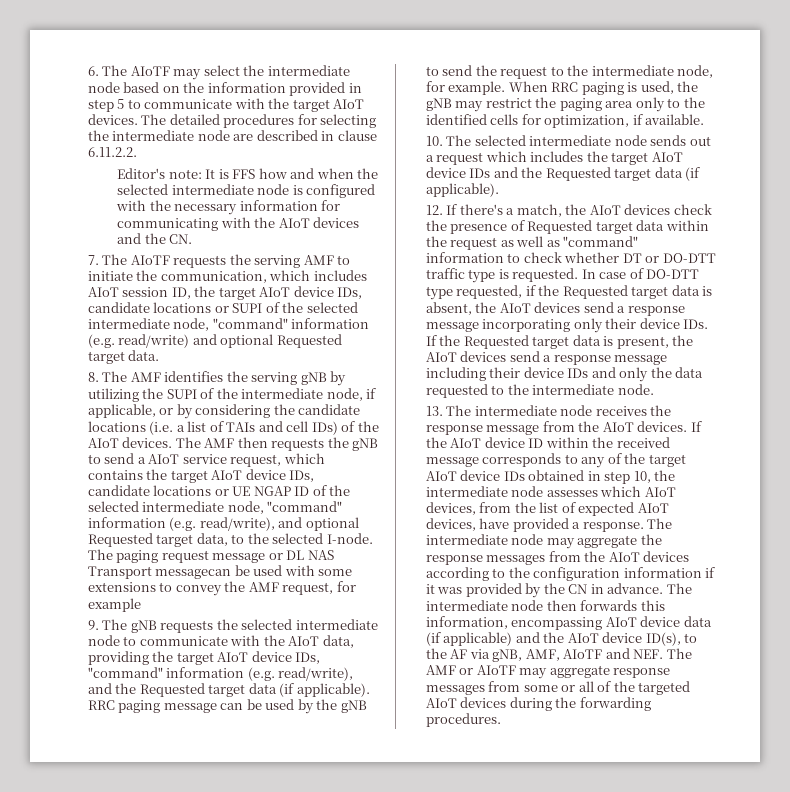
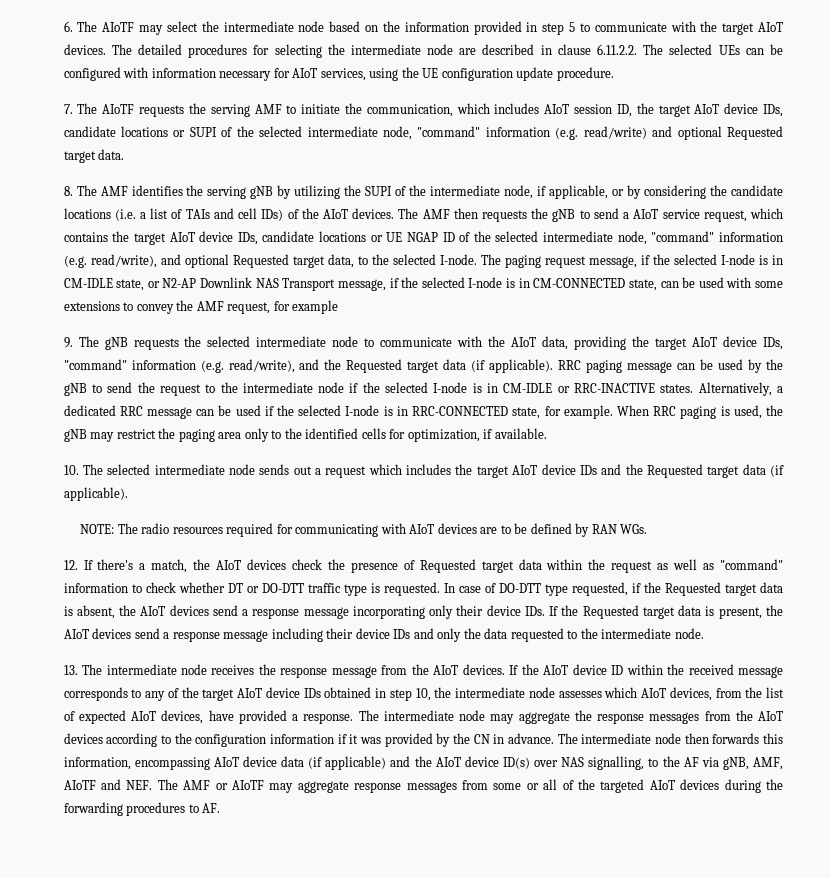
- The detailed procedures for selecting the intermediate node are described in clause 6.11.2.2.
- Editor's note: It is FFS how and when the selected intermediate node is configured with the necessary information for communicating with the AIoT devices and the CN.
+ The detailed procedures for selecting the intermediate node are described in clause 6.11.2.2. The selected UEs can be configured with information necessary for AIoT services, using the UE configuration update procedure.
- The paging request message or DL NAS Transport messagecan be used with some extensions to convey the AMF request, for example
+ The paging request message, if the selected I-node is in CM-IDLE state, or N2-AP Downlink NAS Transport message, if the selected I-node is in CM-CONNECTED state, can be used with some extensions to convey the AMF request, for example
- RRC paging message can be used by the gNB to send the request to the intermediate node, for example.
+ RRC paging message can be used by the gNB to send the request to the intermediate node if the selected I-node is in CM-IDLE or RRC-INACTIVE states. Alternatively, a dedicated RRC message can be used if the selected I-node is in RRC-CONNECTED state, for example.
+ NOTE: The radio resources required for communicating with AIoT devices are to be defined by RAN WGs.
- The intermediate node then forwards this information, encompassing AIoT device data (if applicable) and the AIoT device ID(s), to the AF via gNB, AMF, AIoTF and NEF. The AMF or AIoTF may aggregate response messages from some or all of the targeted AIoT devices during the forwarding procedures.
+ The intermediate node then forwards this information, encompassing AIoT device data (if applicable) and the AIoT device ID(s) over NAS signalling, to the AF via gNB, AMF, AIoTF and NEF. The AMF or AIoTF may aggregate response messages from some or all of the targeted AIoT devices during the forwarding procedures to AF.

